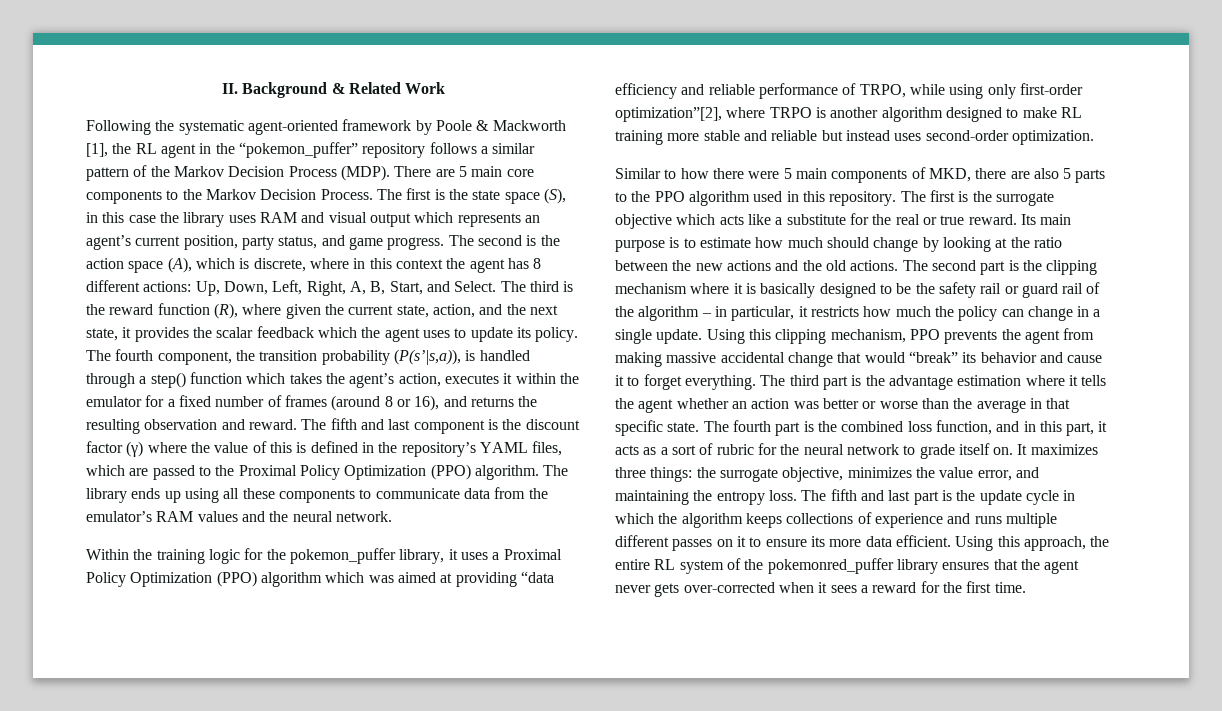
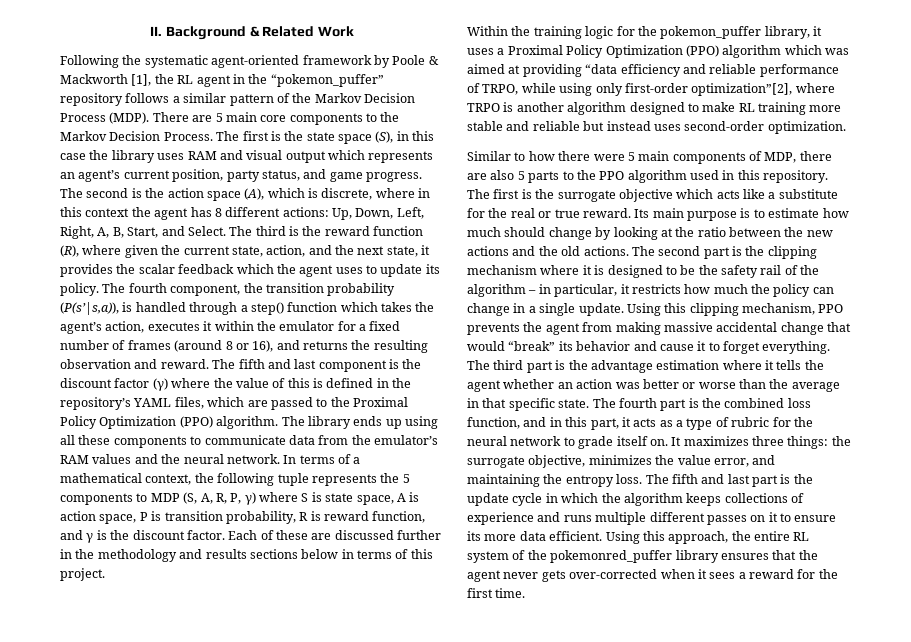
+ In terms of a mathematical context, the following tuple represents the 5 components to MDP (S, A, R, P, γ) where S is state space, A is action space, P is transition probability, R is reward function, and γ is the discount factor. Each of these are discussed further in the methodology and results sections below in terms of this project.
- Similar to how there were 5 main components of MKD, there are also 5 parts to the PPO algorithm used in this repository.
+ Similar to how there were 5 main components of MDP, there are also 5 parts to the PPO algorithm used in this repository.
- The second part is the clipping mechanism where it is basically designed to be the safety rail or guard rail of the algorithm – in particular, it restricts how much the policy can change in a single update.
+ The second part is the clipping mechanism where it is designed to be the safety rail of the algorithm – in particular, it restricts how much the policy can change in a single update.
- The fourth part is the combined loss function, and in this part, it acts as a sort of rubric for the neural network to grade itself on.
+ The fourth part is the combined loss function, and in this part, it acts as a type of rubric for the neural network to grade itself on.

